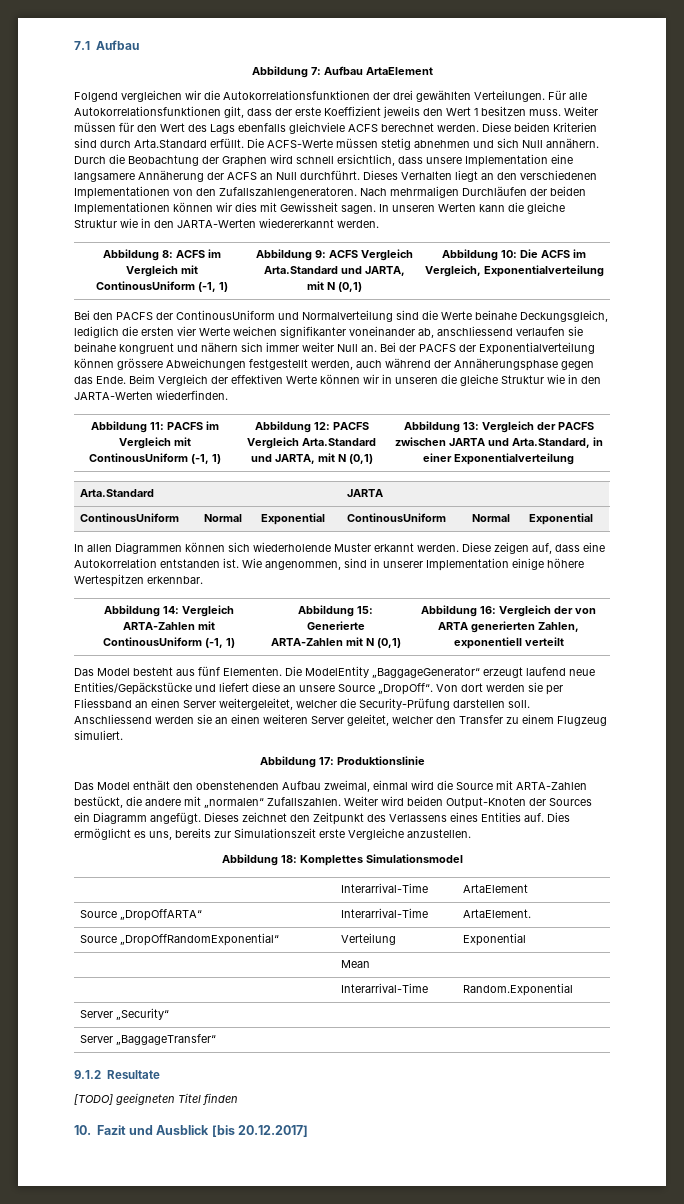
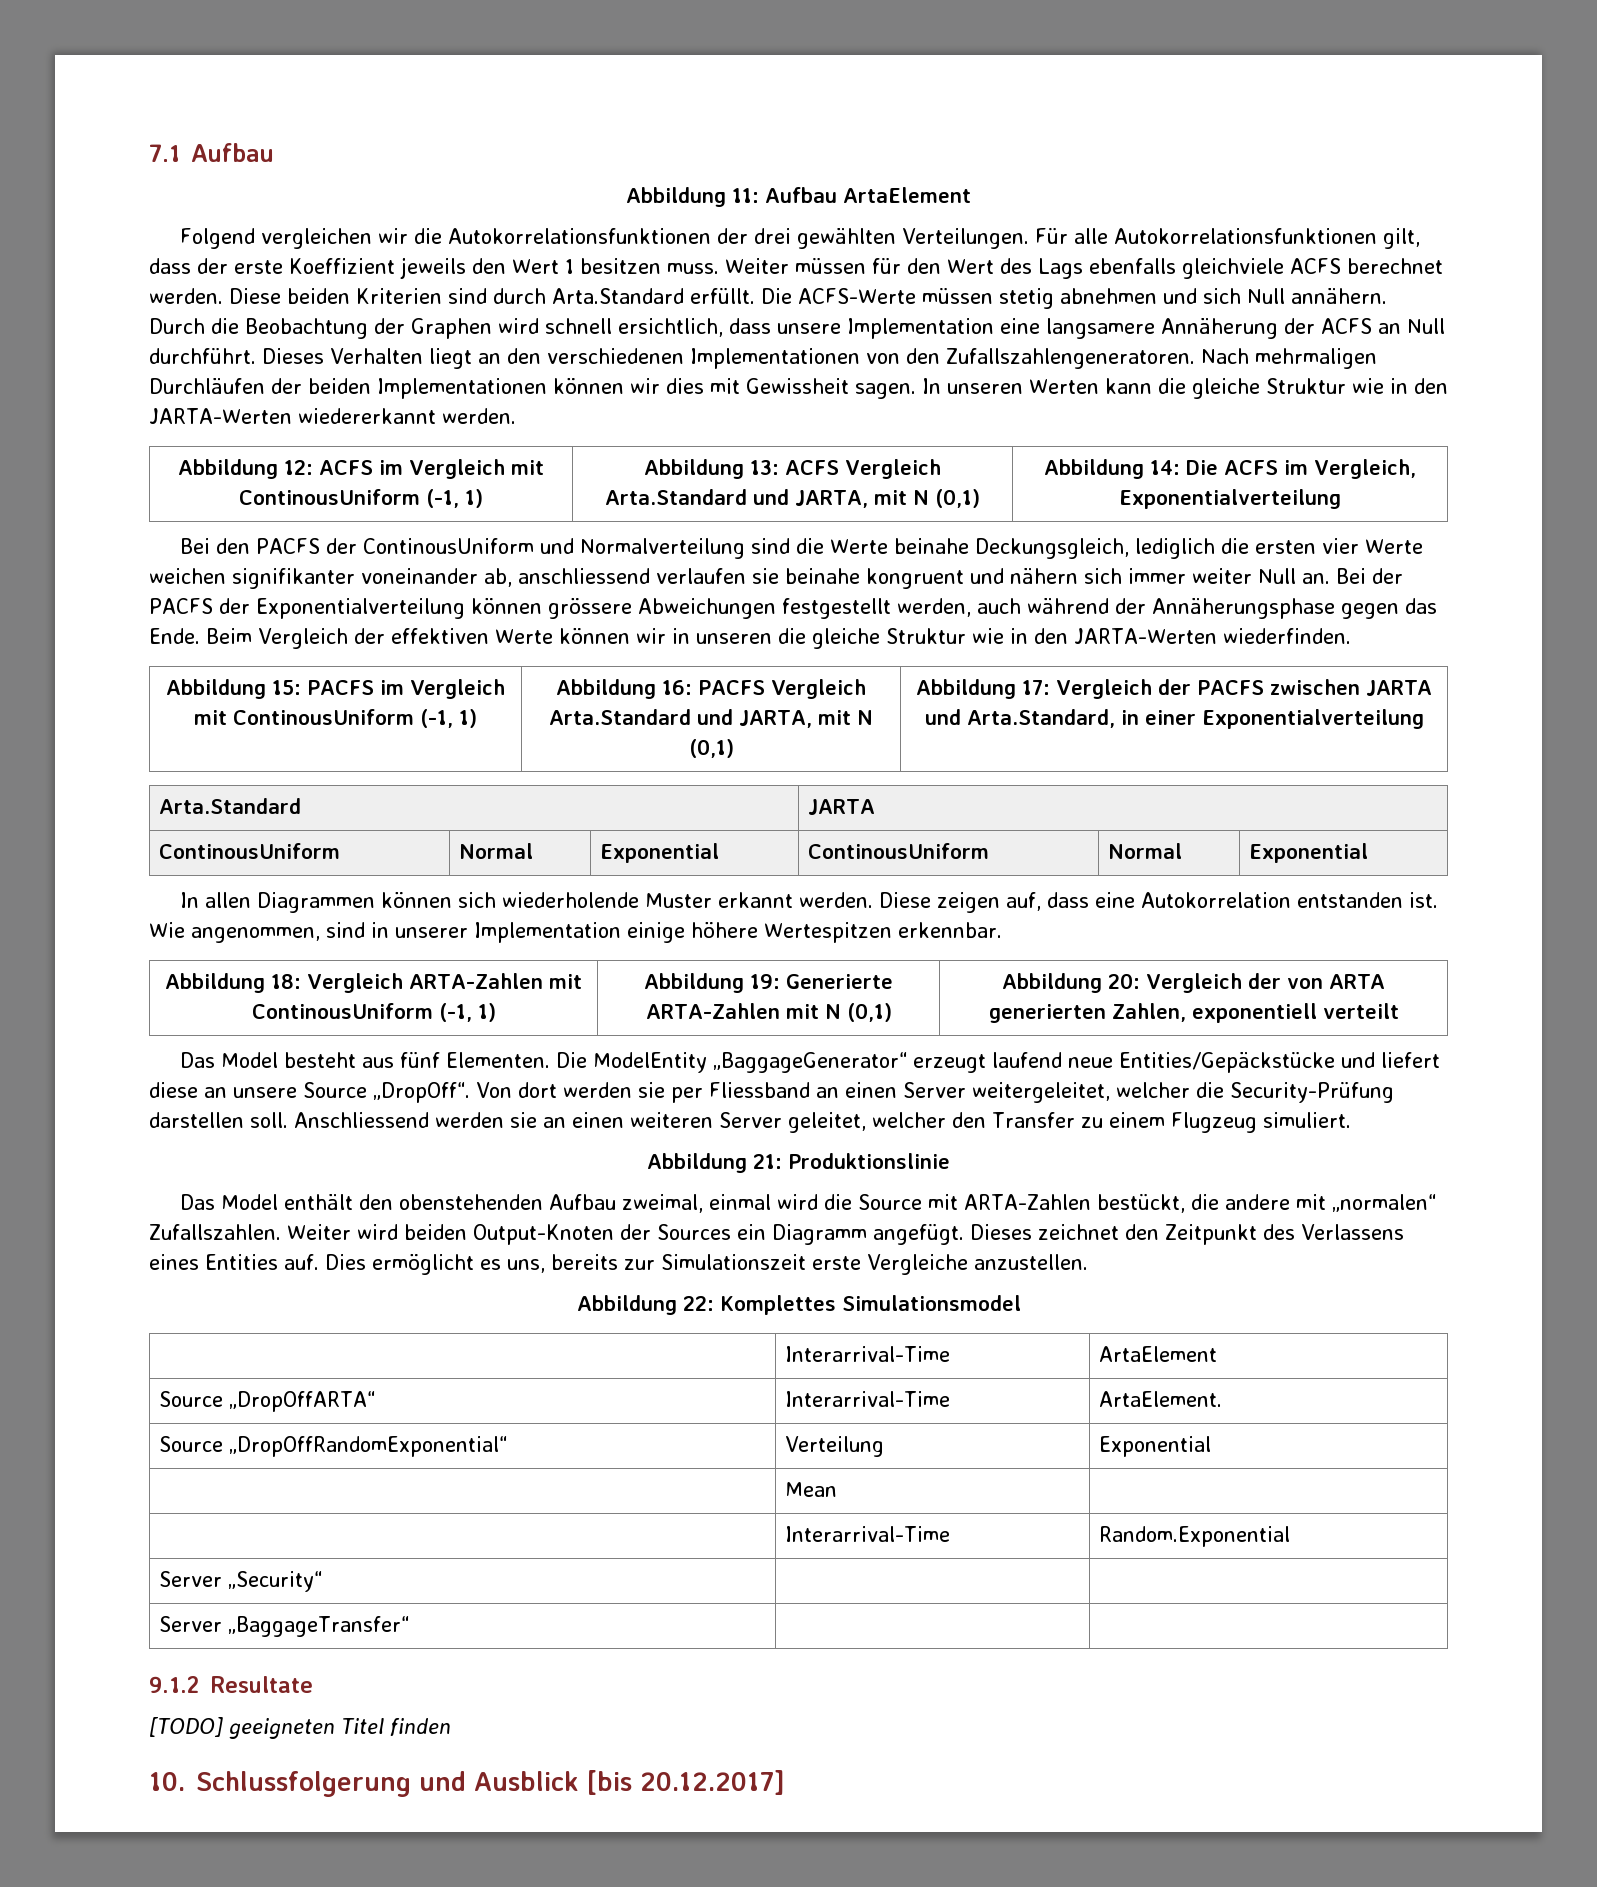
- Abbildung 7: Aufbau ArtaElement
+ Abbildung 11: Aufbau ArtaElement
- Abbildung 8: ACFS im Vergleich mit ContinousUniform (-1, 1) | Abbildung 9: ACFS Vergleich Arta.Standard und JARTA, mit N (0,1) | Abbildung 10: Die ACFS im Vergleich, Exponentialverteilung
+ Abbildung 12: ACFS im Vergleich mit ContinousUniform (-1, 1) | Abbildung 13: ACFS Vergleich Arta.Standard und JARTA, mit N (0,1) | Abbildung 14: Die ACFS im Vergleich, Exponentialverteilung
- Abbildung 11: PACFS im Vergleich mit ContinousUniform (-1, 1) | Abbildung 12: PACFS Vergleich Arta.Standard und JARTA, mit N (0,1) | Abbildung 13: Vergleich der PACFS zwischen JARTA und Arta.Standard, in einer Exponentialverteilung
+ Abbildung 15: PACFS im Vergleich mit ContinousUniform (-1, 1) | Abbildung 16: PACFS Vergleich Arta.Standard und JARTA, mit N (0,1) | Abbildung 17: Vergleich der PACFS zwischen JARTA und Arta.Standard, in einer Exponentialverteilung
- Abbildung 14: Vergleich ARTA-Zahlen mit ContinousUniform (-1, 1) | Abbildung 15: Generierte ARTA-Zahlen mit N (0,1) | Abbildung 16: Vergleich der von ARTA generierten Zahlen, exponentiell verteilt
+ Abbildung 18: Vergleich ARTA-Zahlen mit ContinousUniform (-1, 1) | Abbildung 19: Generierte ARTA-Zahlen mit N (0,1) | Abbildung 20: Vergleich der von ARTA generierten Zahlen, exponentiell verteilt
- Abbildung 17: Produktionslinie
+ Abbildung 21: Produktionslinie
- Abbildung 18: Komplettes Simulationsmodel
+ Abbildung 22: Komplettes Simulationsmodel
- 10. Fazit und Ausblick [bis 20.12.2017]
+ 10. Schlussfolgerung und Ausblick [bis 20.12.2017]

